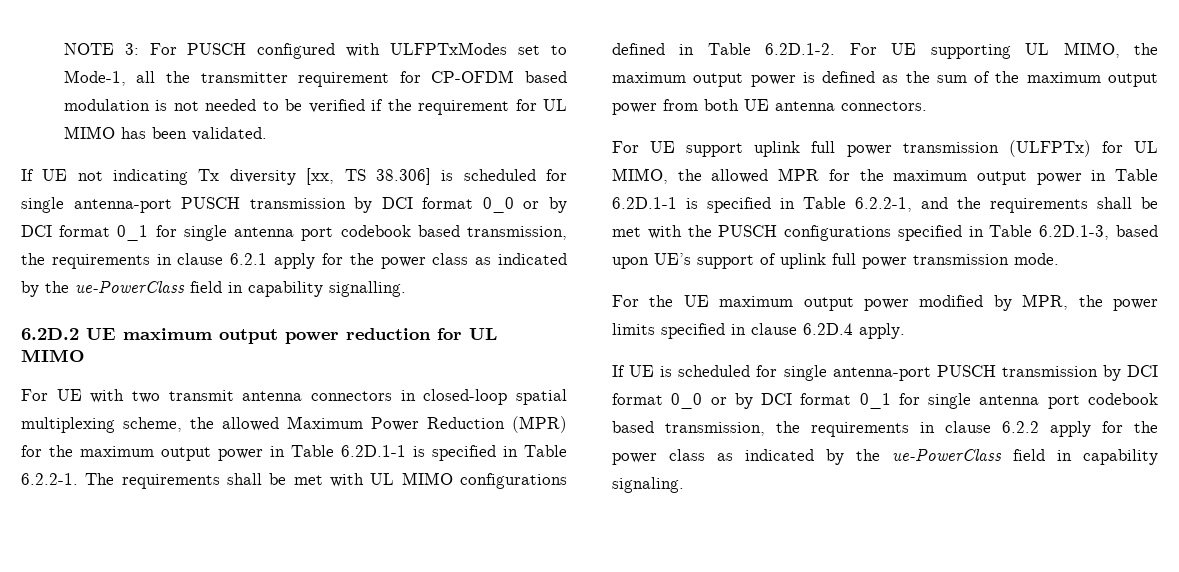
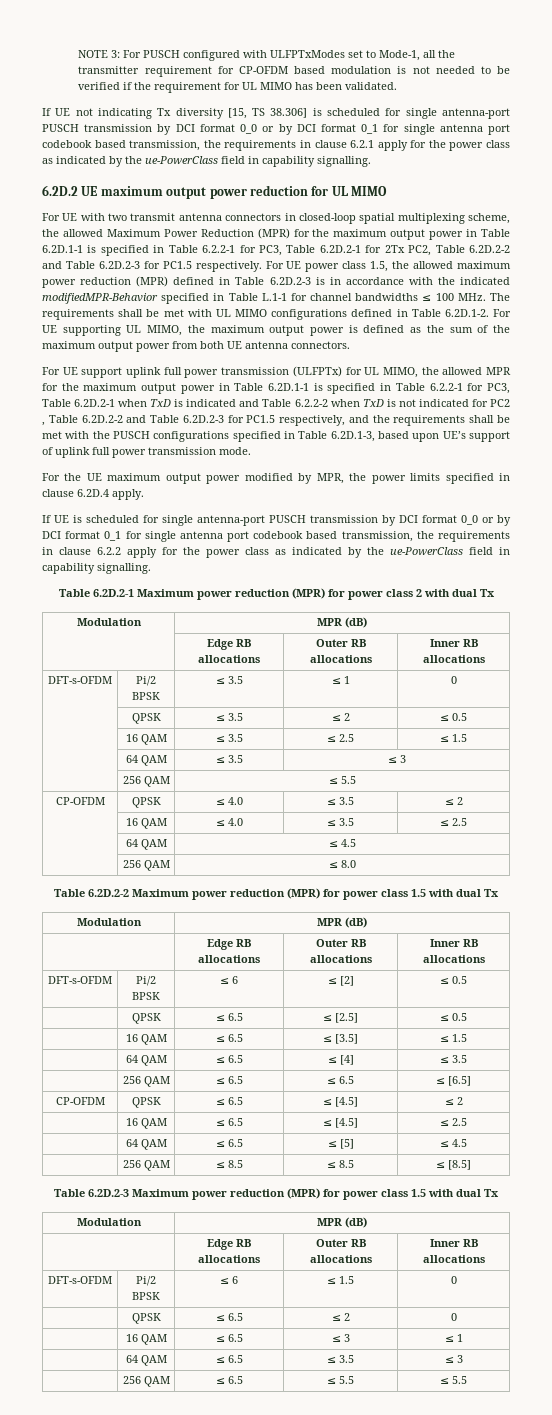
- If UE not indicating Tx diversity [xx, TS 38.306] is scheduled for single antenna-port PUSCH transmission by DCI format 0_0 or by DCI format 0_1 for single antenna port codebook based transmission, the requirements in clause 6.2.1 apply for the power class as indicated by the ue-PowerClass field in capability signalling.
+ If UE not indicating Tx diversity [15, TS 38.306] is scheduled for single antenna-port PUSCH transmission by DCI format 0_0 or by DCI format 0_1 for single antenna port codebook based transmission, the requirements in clause 6.2.1 apply for the power class as indicated by the ue-PowerClass field in capability signalling.
- For UE with two transmit antenna connectors in closed-loop spatial multiplexing scheme, the allowed Maximum Power Reduction (MPR) for the maximum output power in Table 6.2D.1-1 is specified in Table 6.2.2-1. The requirements shall be met with UL MIMO configurations defined in Table 6.2D.1-2. For UE supporting UL MIMO, the maximum output power is defined as the sum of the maximum output power from both UE antenna connectors.
+ For UE with two transmit antenna connectors in closed-loop spatial multiplexing scheme, the allowed Maximum Power Reduction (MPR) for the maximum output power in Table 6.2D.1-1 is specified in Table 6.2.2-1 for PC3, Table 6.2D.2-1 for 2Tx PC2, Table 6.2D.2-2 and Table 6.2D.2-3 for PC1.5 respectively. For UE power class 1.5, the allowed maximum power reduction (MPR) defined in Table 6.2D.2-3 is in accordance with the indicated modifiedMPR-Behavior specified in Table L.1-1 for channel bandwidths ≤ 100 MHz. The requirements shall be met with UL MIMO configurations defined in Table 6.2D.1-2. For UE supporting UL MIMO, the maximum output power is defined as the sum of the maximum output power from both UE antenna connectors.
- For UE support uplink full power transmission (ULFPTx) for UL MIMO, the allowed MPR for the maximum output power in Table 6.2D.1-1 is specified in Table 6.2.2-1, and the requirements shall be met with the PUSCH configurations specified in Table 6.2D.1-3, based upon UE’s support of uplink full power transmission mode.
+ For UE support uplink full power transmission (ULFPTx) for UL MIMO, the allowed MPR for the maximum output power in Table 6.2D.1-1 is specified in Table 6.2.2-1 for PC3, Table 6.2D.2-1 when TxD is indicated and Table 6.2.2-2 when TxD is not indicated for PC2 , Table 6.2D.2-2 and Table 6.2D.2-3 for PC1.5 respectively, and the requirements shall be met with the PUSCH configurations specified in Table 6.2D.1-3, based upon UE’s support of uplink full power transmission mode.
- If UE is scheduled for single antenna-port PUSCH transmission by DCI format 0_0 or by DCI format 0_1 for single antenna port codebook based transmission, the requirements in clause 6.2.2 apply for the power class as indicated by the ue-PowerClass field in capability signaling.
+ If UE is scheduled for single antenna-port PUSCH transmission by DCI format 0_0 or by DCI format 0_1 for single antenna port codebook based transmission, the requirements in clause 6.2.2 apply for the power class as indicated by the ue-PowerClass field in capability signalling.
+ Table 6.2D.2-1 Maximum power reduction (MPR) for power class 2 with dual Tx
+ Modulation | MPR (dB)
+ | Edge RB allocations | Outer RB allocations | Inner RB allocations
+ DFT-s-OFDM | Pi/2 BPSK | ≤ 3.5 | ≤ 1 | 0
+ | QPSK | ≤ 3.5 | ≤ 2 | ≤ 0.5
+ | 16 QAM | ≤ 3.5 | ≤ 2.5 | ≤ 1.5
+ | 64 QAM | ≤ 3.5 | ≤ 3
+ | 256 QAM | ≤ 5.5
+ CP-OFDM | QPSK | ≤ 4.0 | ≤ 3.5 | ≤ 2
+ | 16 QAM | ≤ 4.0 | ≤ 3.5 | ≤ 2.5
+ | 64 QAM | ≤ 4.5
+ | 256 QAM | ≤ 8.0
+ Table 6.2D.2-2 Maximum power reduction (MPR) for power class 1.5 with dual Tx
+ Modulation | MPR (dB)
+ | Edge RB allocations | Outer RB allocations | Inner RB allocations
+ DFT-s-OFDM | Pi/2 BPSK | ≤ 6 | ≤ [2] | ≤ 0.5
+ | QPSK | ≤ 6.5 | ≤ [2.5] | ≤ 0.5
+ | 16 QAM | ≤ 6.5 | ≤ [3.5] | ≤ 1.5
+ | 64 QAM | ≤ 6.5 | ≤ [4] | ≤ 3.5
+ | 256 QAM | ≤ 6.5 | ≤ 6.5 | ≤ [6.5]
+ CP-OFDM | QPSK | ≤ 6.5 | ≤ [4.5] | ≤ 2
+ | 16 QAM | ≤ 6.5 | ≤ [4.5] | ≤ 2.5
+ | 64 QAM | ≤ 6.5 | ≤ [5] | ≤ 4.5
+ | 256 QAM | ≤ 8.5 | ≤ 8.5 | ≤ [8.5]
+ Table 6.2D.2-3 Maximum power reduction (MPR) for power class 1.5 with dual Tx
+ Modulation | MPR (dB)
+ | Edge RB allocations | Outer RB allocations | Inner RB allocations
+ DFT-s-OFDM | Pi/2 BPSK | ≤ 6 | ≤ 1.5 | 0
+ | QPSK | ≤ 6.5 | ≤ 2 | 0
+ | 16 QAM | ≤ 6.5 | ≤ 3 | ≤ 1
+ | 64 QAM | ≤ 6.5 | ≤ 3.5 | ≤ 3
+ | 256 QAM | ≤ 6.5 | ≤ 5.5 | ≤ 5.5

